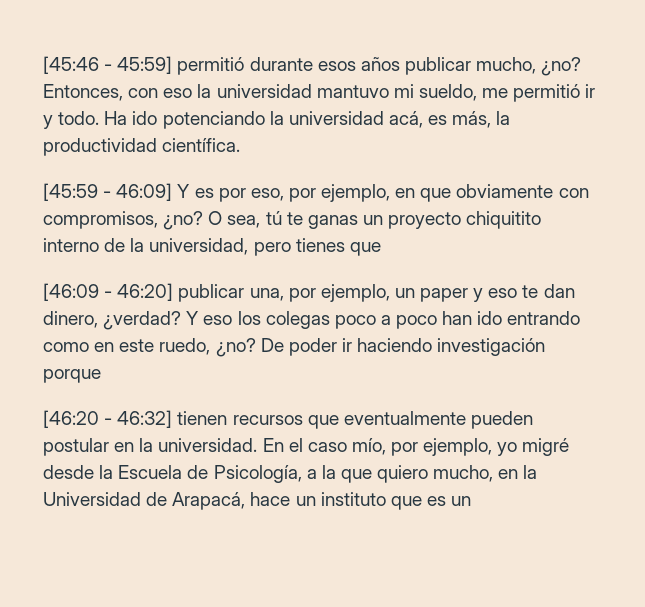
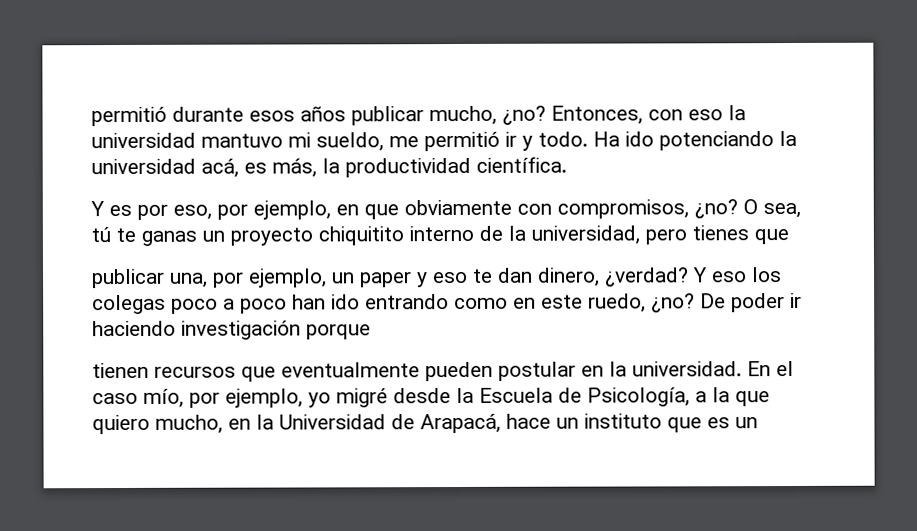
- [45:46 - 45:59] permitió durante esos años publicar mucho, ¿no?
+ permitió durante esos años publicar mucho, ¿no?
- [45:59 - 46:09] Y es por eso, por ejemplo, en que obviamente con compromisos, ¿no?
+ Y es por eso, por ejemplo, en que obviamente con compromisos, ¿no?
- [46:09 - 46:20] publicar una, por ejemplo, un paper y eso te dan dinero, ¿verdad?
+ publicar una, por ejemplo, un paper y eso te dan dinero, ¿verdad?
- [46:20 - 46:32] tienen recursos que eventualmente pueden postular en la universidad.
+ tienen recursos que eventualmente pueden postular en la universidad.

